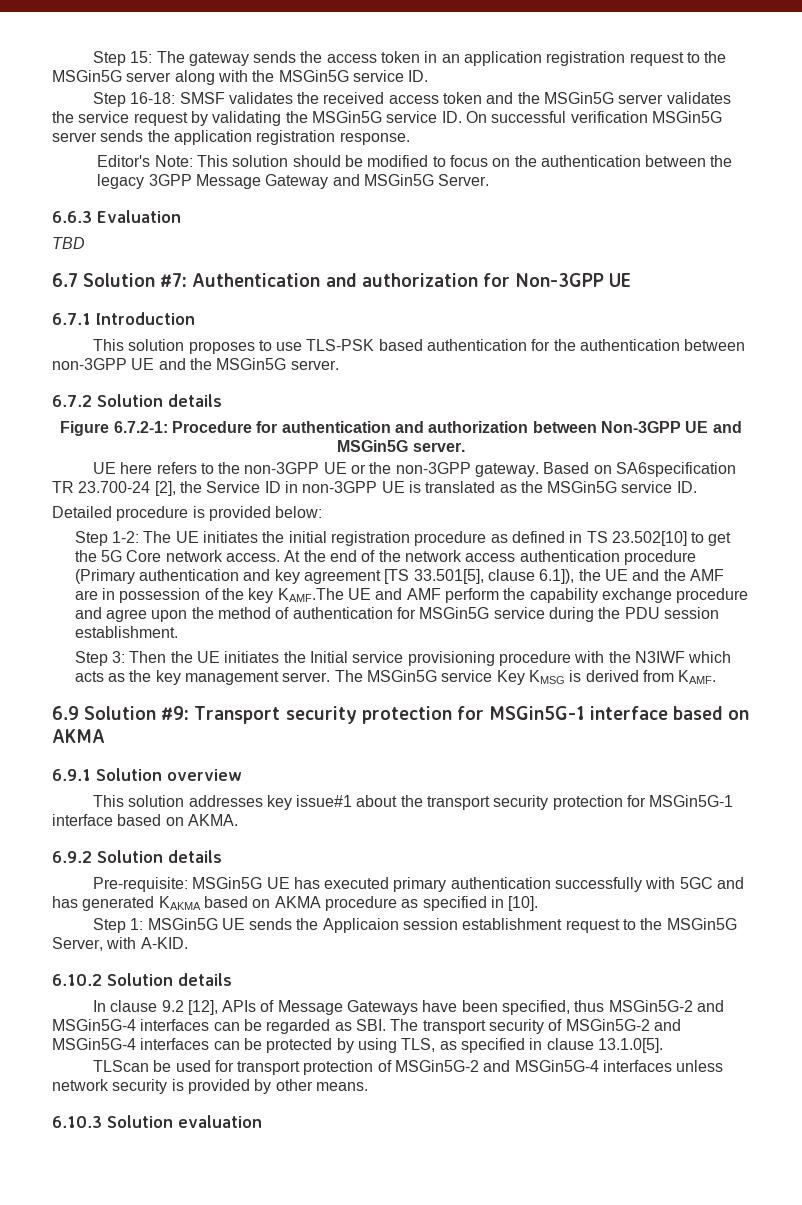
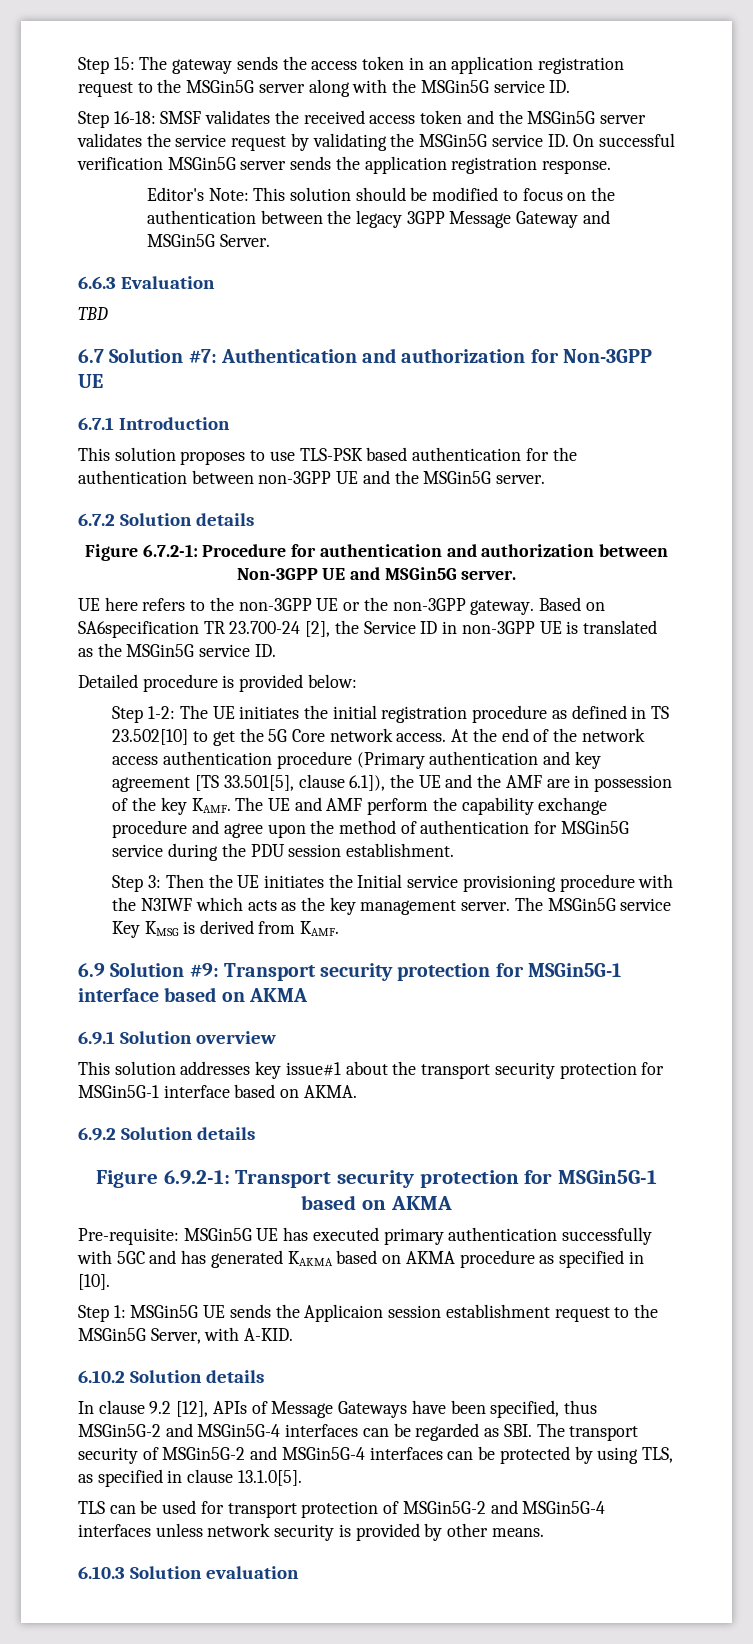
- At the end of the network access authentication procedure (Primary authentication and key agreement [TS 33.501[5], clause 6.1]), the UE and the AMF are in possession of the key KAMF.The UE and AMF perform the capability exchange procedure and agree upon the method of authentication for MSGin5G service during the PDU session establishment.
+ At the end of the network access authentication procedure (Primary authentication and key agreement [TS 33.501[5], clause 6.1]), the UE and the AMF are in possession of the key KAMF. The UE and AMF perform the capability exchange procedure and agree upon the method of authentication for MSGin5G service during the PDU session establishment.
+ Figure 6.9.2-1: Transport security protection for MSGin5G-1 based on AKMA
- TLScan be used for transport protection of MSGin5G-2 and MSGin5G-4 interfaces unless network security is provided by other means.
+ TLS can be used for transport protection of MSGin5G-2 and MSGin5G-4 interfaces unless network security is provided by other means.

